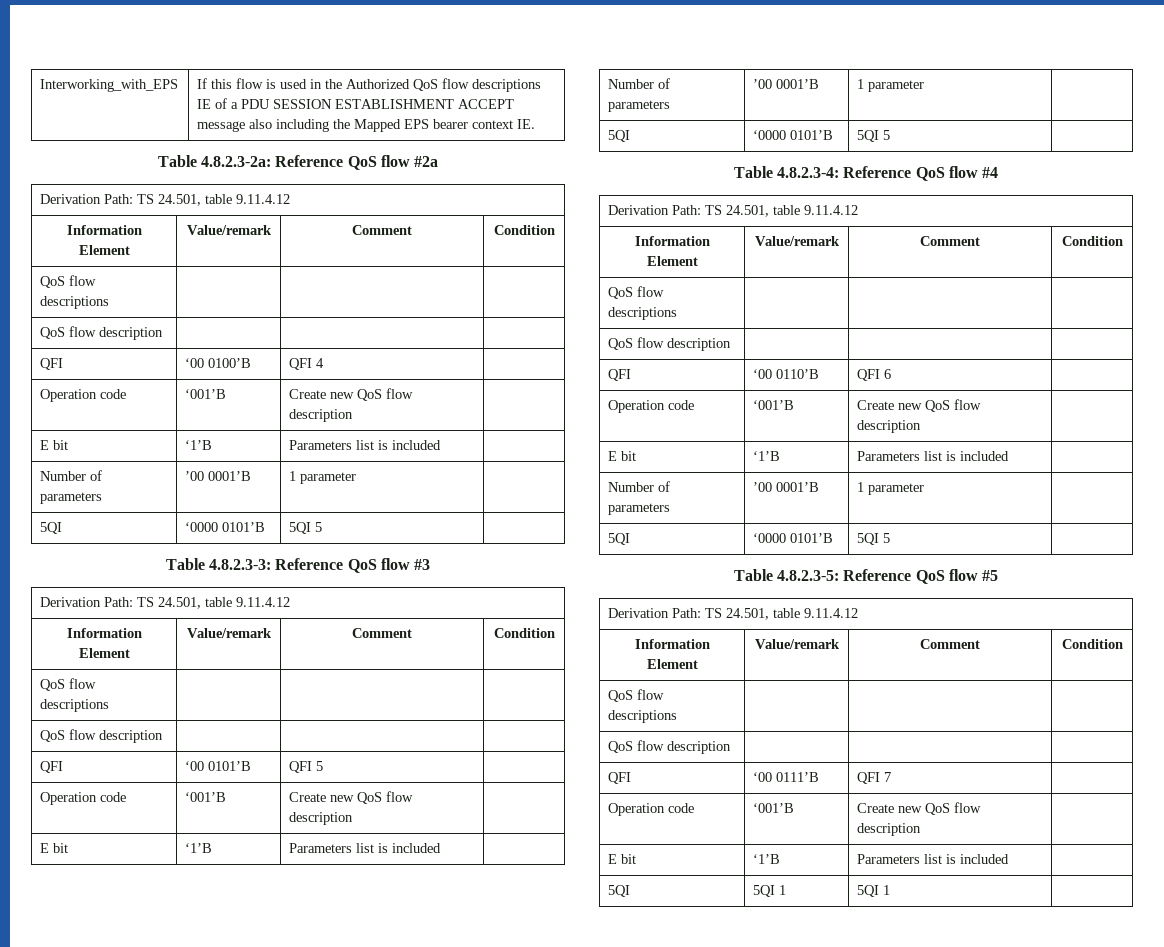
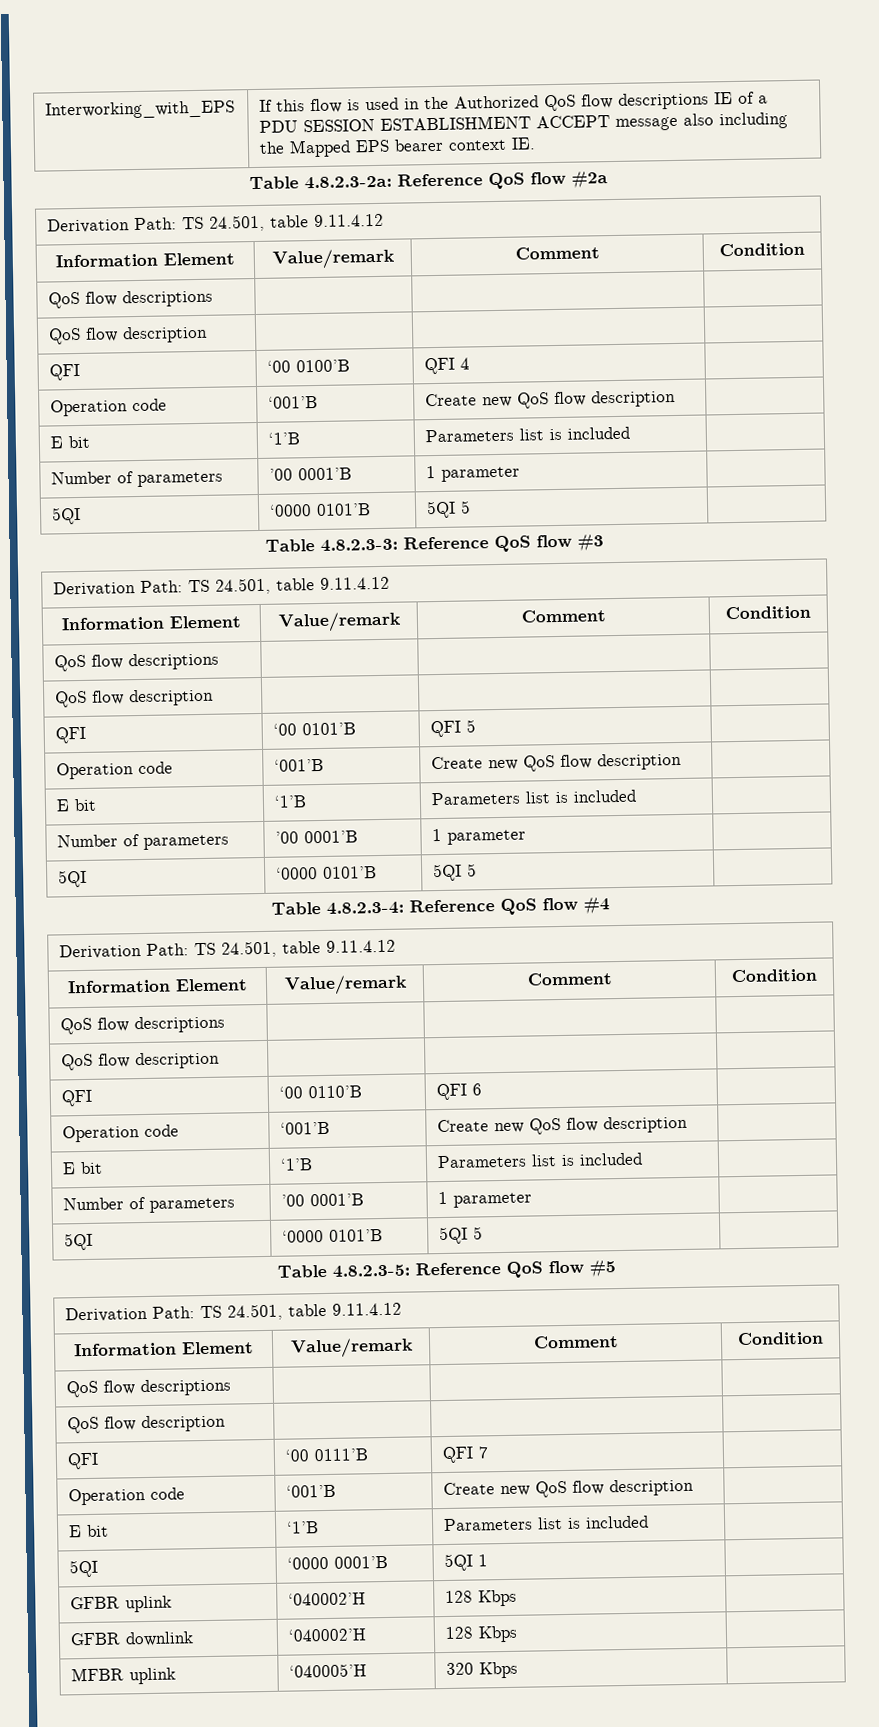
- 5QI | 5QI 1 | 5QI 1 |
+ 5QI | ‘0000 0001’B | 5QI 1 |
+ GFBR uplink | ‘040002’H | 128 Kbps |
+ GFBR downlink | ‘040002’H | 128 Kbps |
+ MFBR uplink | ‘040005’H | 320 Kbps |

